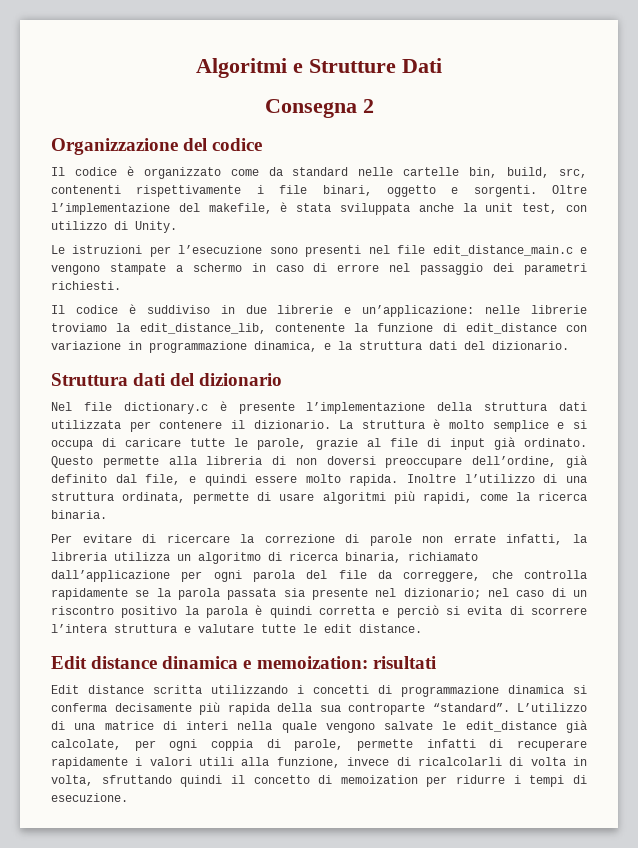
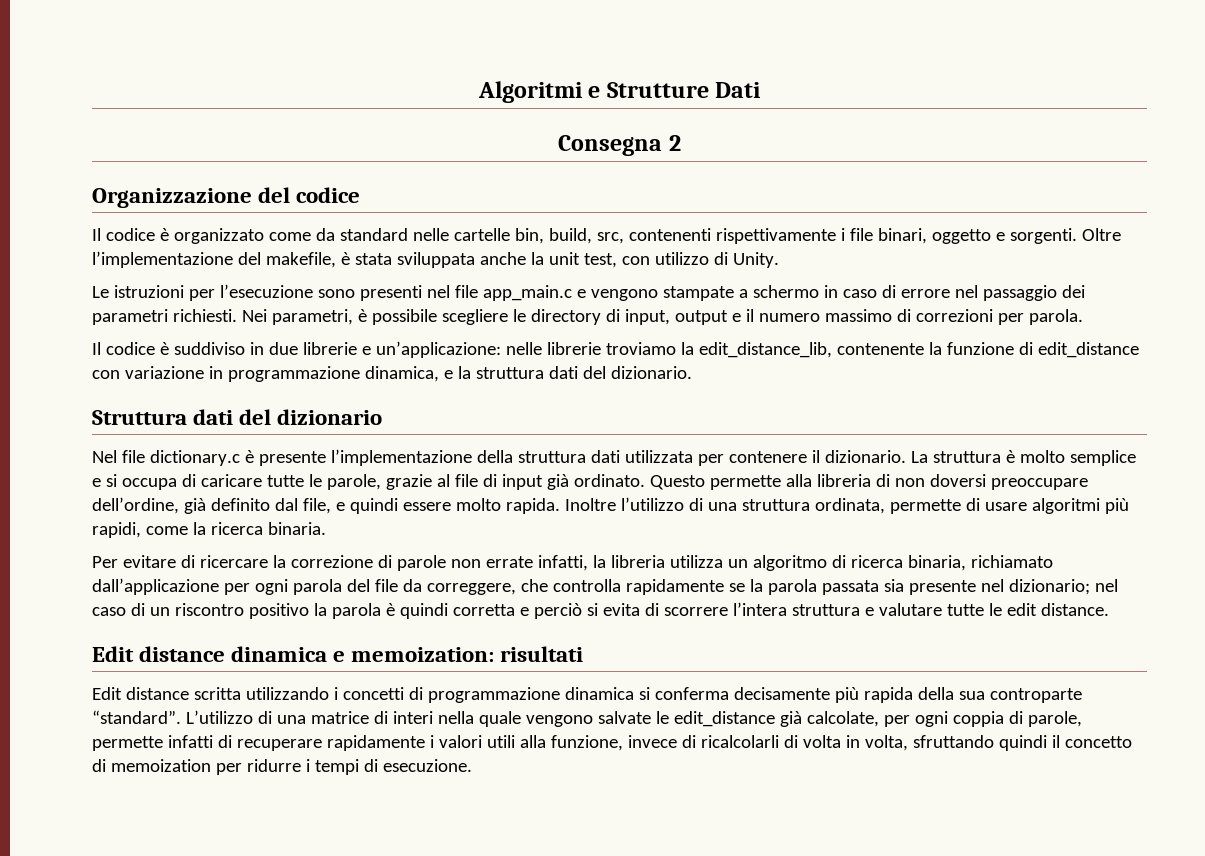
- Le istruzioni per l’esecuzione sono presenti nel file edit_distance_main.c e vengono stampate a schermo in caso di errore nel passaggio dei parametri richiesti.
+ Le istruzioni per l’esecuzione sono presenti nel file app_main.c e vengono stampate a schermo in caso di errore nel passaggio dei parametri richiesti. Nei parametri, è possibile scegliere le directory di input, output e il numero massimo di correzioni per parola.

